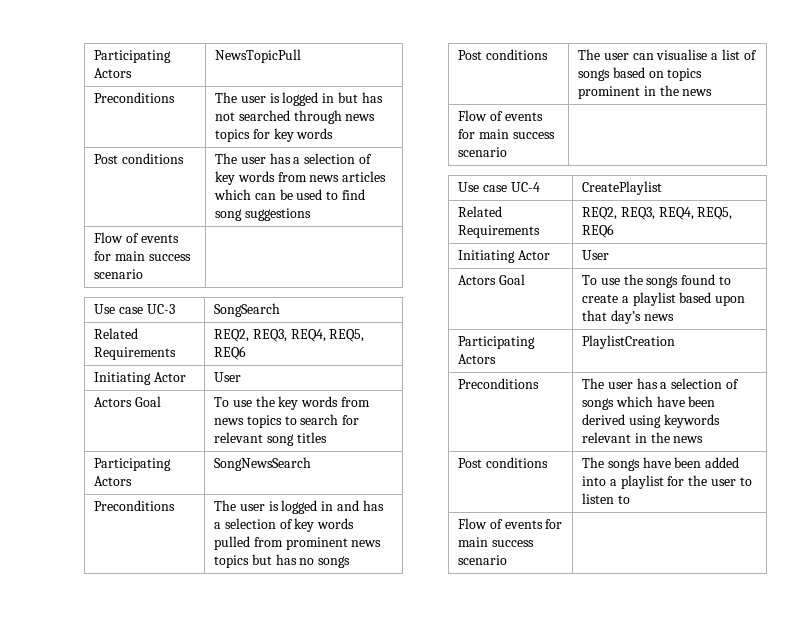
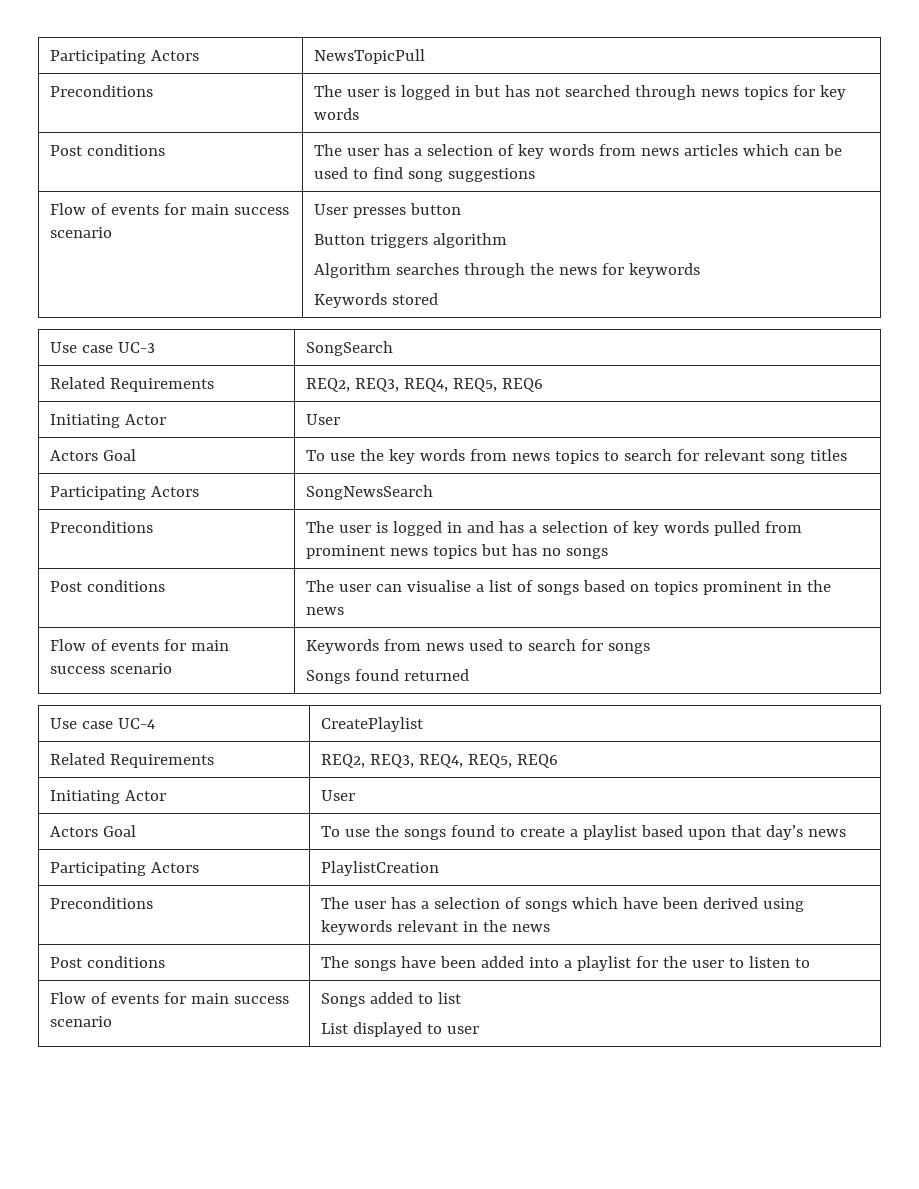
  Post conditions | The user has a selection of key words from news articles which can be used to find song suggestions
- Flow of events for main success scenario |
+ Flow of events for main success scenario | User presses button
+ Button triggers algorithm
+ Algorithm searches through the news for keywords
+ Keywords stored
  Post conditions | The user can visualise a list of songs based on topics prominent in the news
- Flow of events for main success scenario |
+ Flow of events for main success scenario | Keywords from news used to search for songs
+ Songs found returned
  Post conditions | The songs have been added into a playlist for the user to listen to
- Flow of events for main success scenario |
+ Flow of events for main success scenario | Songs added to list
+ List displayed to user

